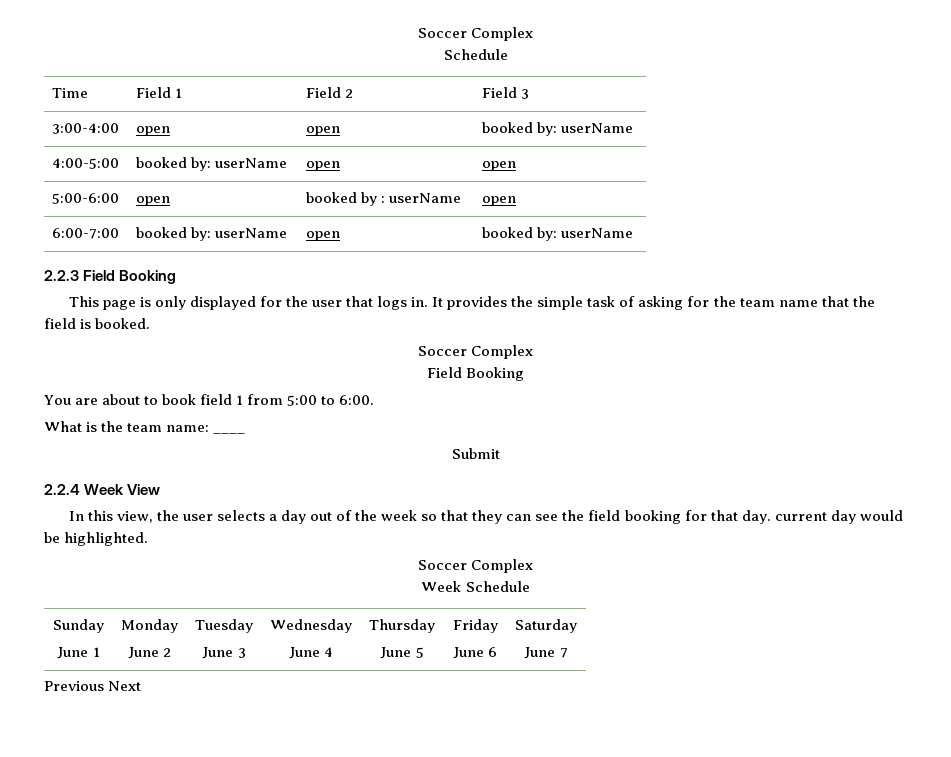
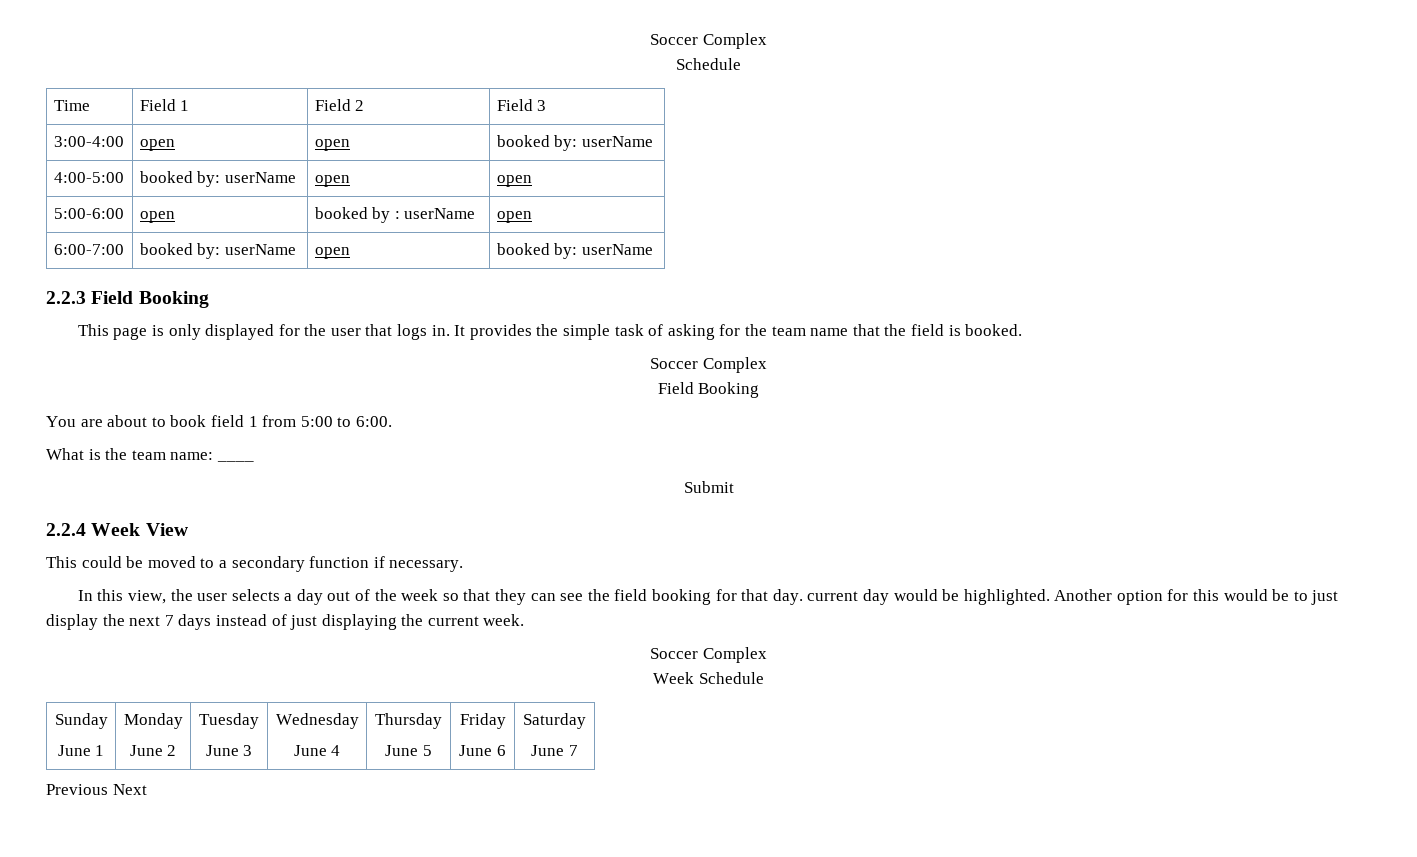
+ This could be moved to a secondary function if necessary.
+ Another option for this would be to just display the next 7 days instead of just displaying the current week.

